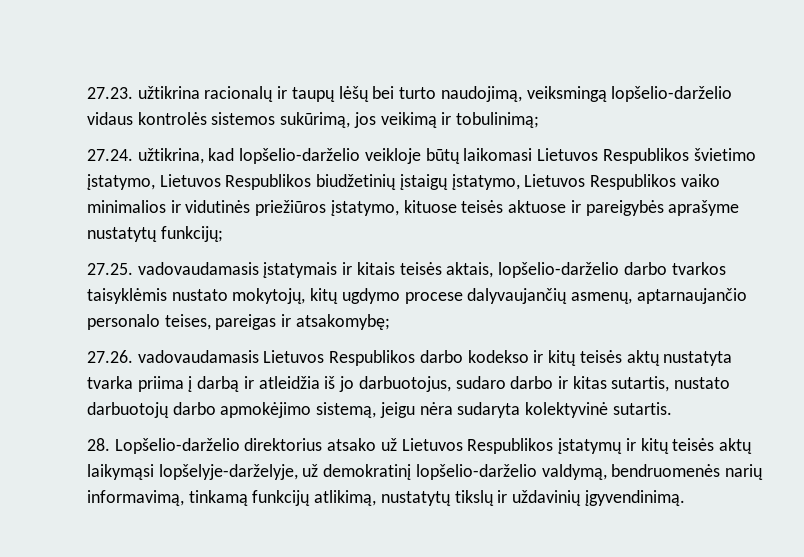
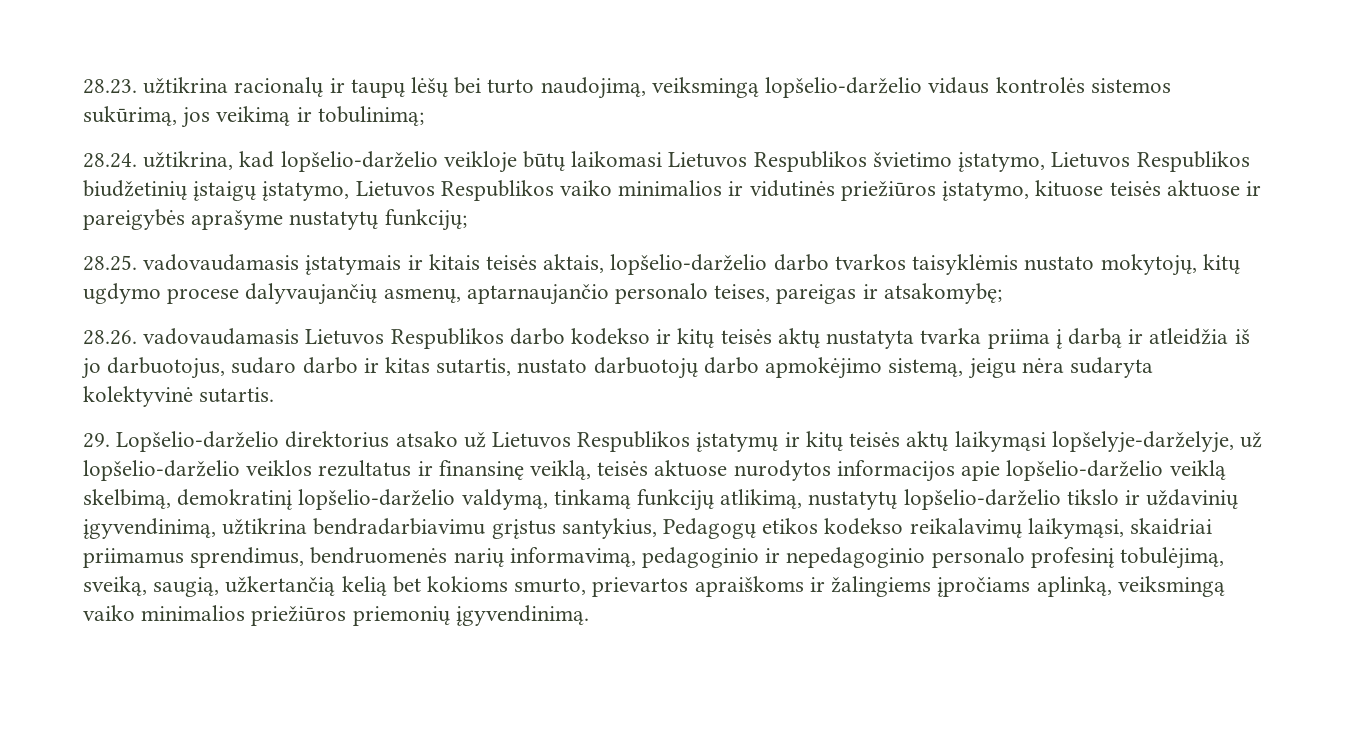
- 27.23. užtikrina racionalų ir taupų lėšų bei turto naudojimą, veiksmingą lopšelio-darželio vidaus kontrolės sistemos sukūrimą, jos veikimą ir tobulinimą;
+ 28.23. užtikrina racionalų ir taupų lėšų bei turto naudojimą, veiksmingą lopšelio-darželio vidaus kontrolės sistemos sukūrimą, jos veikimą ir tobulinimą;
- 27.24. užtikrina, kad lopšelio-darželio veikloje būtų laikomasi Lietuvos Respublikos švietimo įstatymo, Lietuvos Respublikos biudžetinių įstaigų įstatymo, Lietuvos Respublikos vaiko minimalios ir vidutinės priežiūros įstatymo, kituose teisės aktuose ir pareigybės aprašyme nustatytų funkcijų;
+ 28.24. užtikrina, kad lopšelio-darželio veikloje būtų laikomasi Lietuvos Respublikos švietimo įstatymo, Lietuvos Respublikos biudžetinių įstaigų įstatymo, Lietuvos Respublikos vaiko minimalios ir vidutinės priežiūros įstatymo, kituose teisės aktuose ir pareigybės aprašyme nustatytų funkcijų;
- 27.25. vadovaudamasis įstatymais ir kitais teisės aktais, lopšelio-darželio darbo tvarkos taisyklėmis nustato mokytojų, kitų ugdymo procese dalyvaujančių asmenų, aptarnaujančio personalo teises, pareigas ir atsakomybę;
+ 28.25. vadovaudamasis įstatymais ir kitais teisės aktais, lopšelio-darželio darbo tvarkos taisyklėmis nustato mokytojų, kitų ugdymo procese dalyvaujančių asmenų, aptarnaujančio personalo teises, pareigas ir atsakomybę;
- 27.26. vadovaudamasis Lietuvos Respublikos darbo kodekso ir kitų teisės aktų nustatyta tvarka priima į darbą ir atleidžia iš jo darbuotojus, sudaro darbo ir kitas sutartis, nustato darbuotojų darbo apmokėjimo sistemą, jeigu nėra sudaryta kolektyvinė sutartis.
+ 28.26. vadovaudamasis Lietuvos Respublikos darbo kodekso ir kitų teisės aktų nustatyta tvarka priima į darbą ir atleidžia iš jo darbuotojus, sudaro darbo ir kitas sutartis, nustato darbuotojų darbo apmokėjimo sistemą, jeigu nėra sudaryta kolektyvinė sutartis.
- 28. Lopšelio-darželio direktorius atsako už Lietuvos Respublikos įstatymų ir kitų teisės aktų laikymąsi lopšelyje-darželyje, už demokratinį lopšelio-darželio valdymą, bendruomenės narių informavimą, tinkamą funkcijų atlikimą, nustatytų tikslų ir uždavinių įgyvendinimą.
+ 29. Lopšelio-darželio direktorius atsako už Lietuvos Respublikos įstatymų ir kitų teisės aktų laikymąsi lopšelyje-darželyje, už lopšelio-darželio veiklos rezultatus ir finansinę veiklą, teisės aktuose nurodytos informacijos apie lopšelio-darželio veiklą skelbimą, demokratinį lopšelio-darželio valdymą, tinkamą funkcijų atlikimą, nustatytų lopšelio-darželio tikslo ir uždavinių įgyvendinimą, užtikrina bendradarbiavimu grįstus santykius, Pedagogų etikos kodekso reikalavimų laikymąsi, skaidriai priimamus sprendimus, bendruomenės narių informavimą, pedagoginio ir nepedagoginio personalo profesinį tobulėjimą, sveiką, saugią, užkertančią kelią bet kokioms smurto, prievartos apraiškoms ir žalingiems įpročiams aplinką, veiksmingą vaiko minimalios priežiūros priemonių įgyvendinimą.

